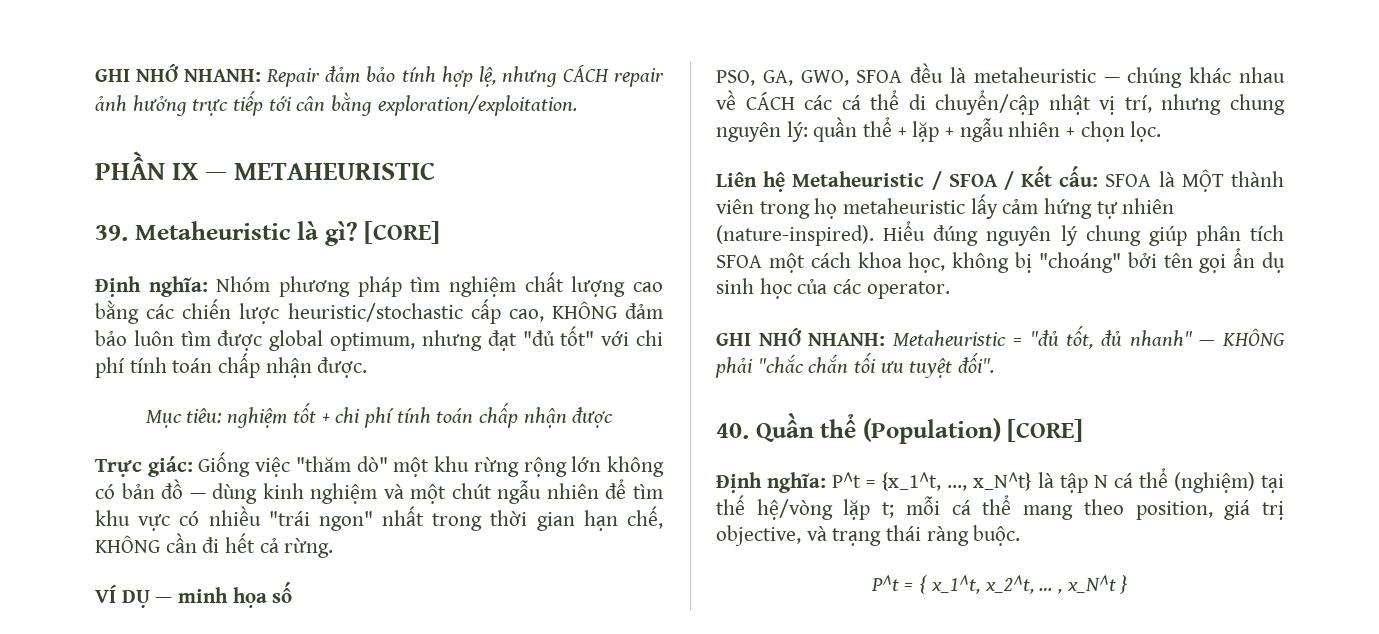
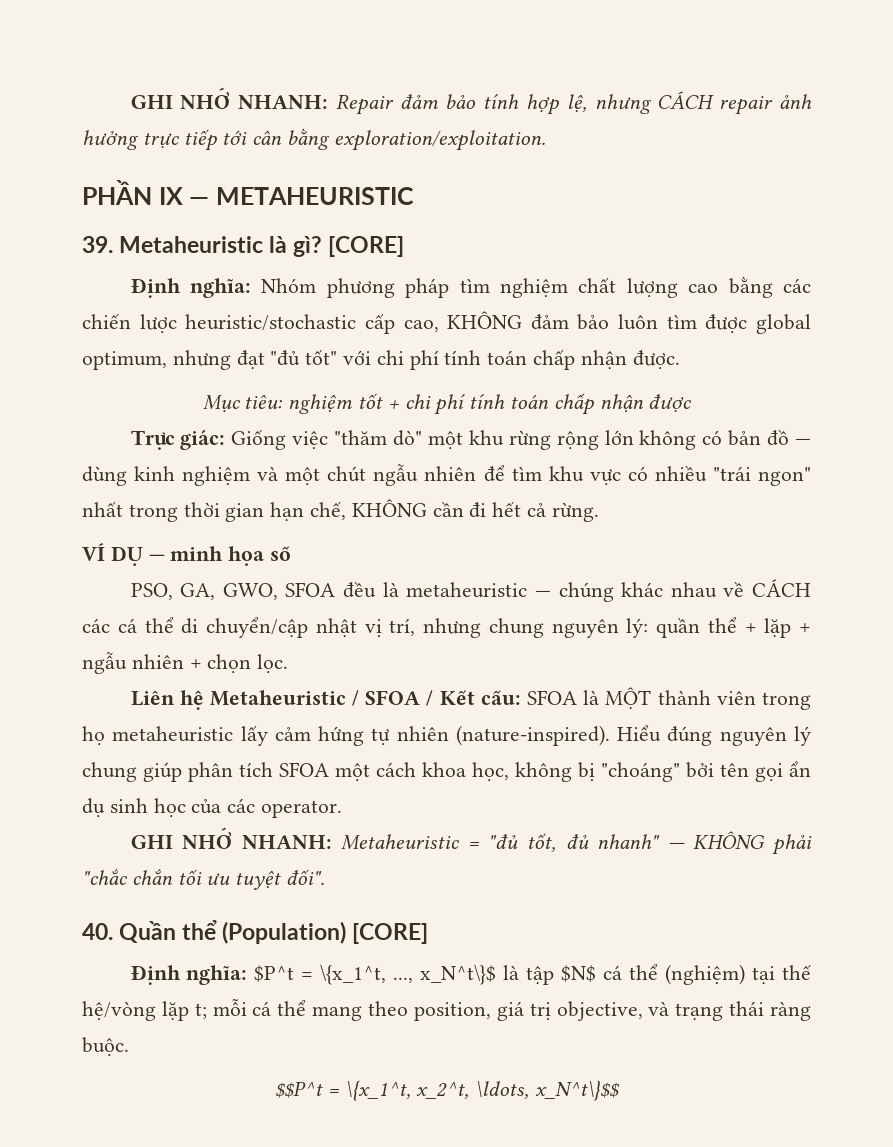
- Định nghĩa: P^t = {x_1^t, ..., x_N^t} là tập N cá thể (nghiệm) tại thế hệ/vòng lặp t; mỗi cá thể mang theo position, giá trị objective, và trạng thái ràng buộc.
+ Định nghĩa: $P^t = \{x_1^t, ..., x_N^t\}$ là tập $N$ cá thể (nghiệm) tại thế hệ/vòng lặp t; mỗi cá thể mang theo position, giá trị objective, và trạng thái ràng buộc.
- P^t = { x_1^t, x_2^t, … , x_N^t }
+ $$P^t = \{x_1^t, x_2^t, \ldots, x_N^t\}$$

